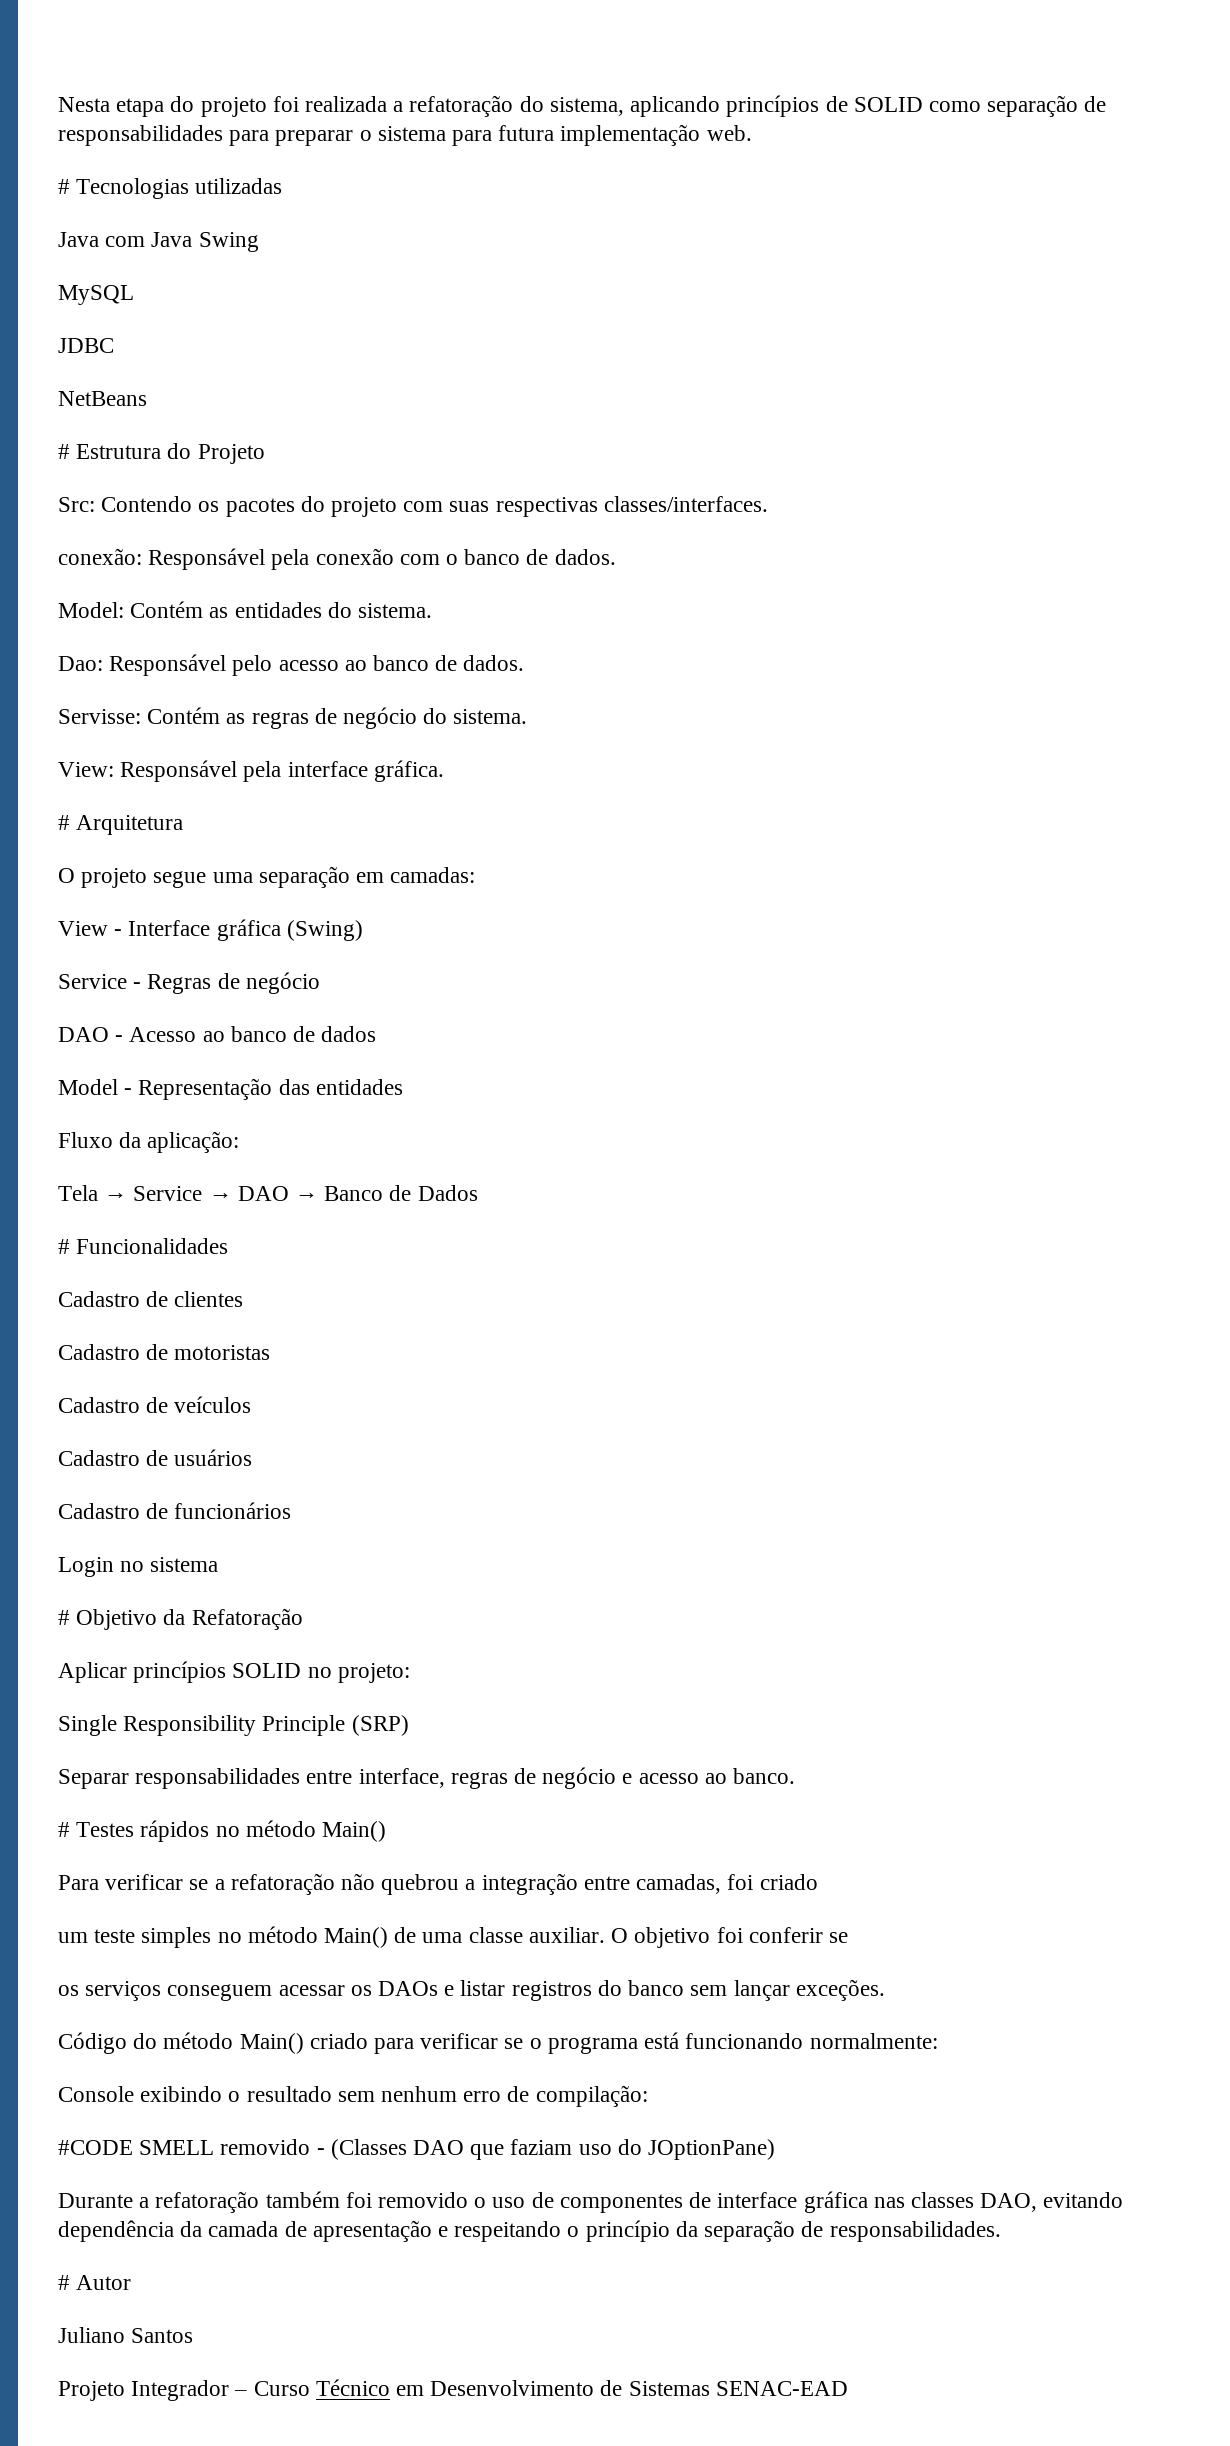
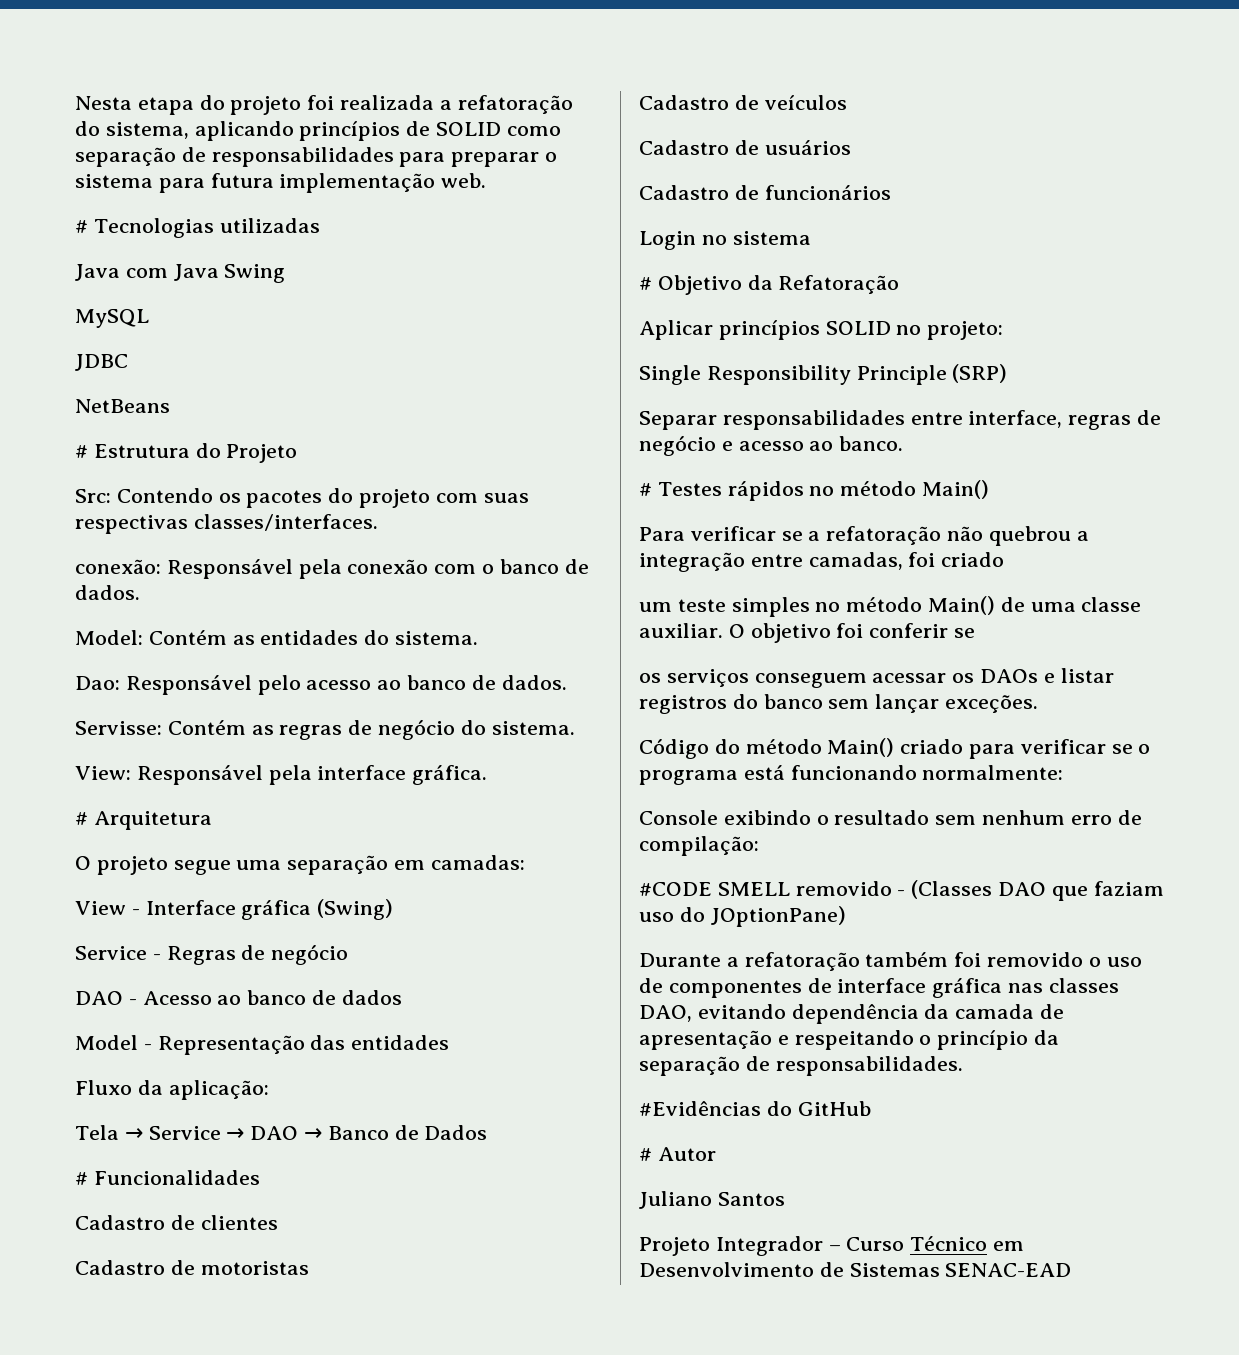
+ #Evidências do GitHub

